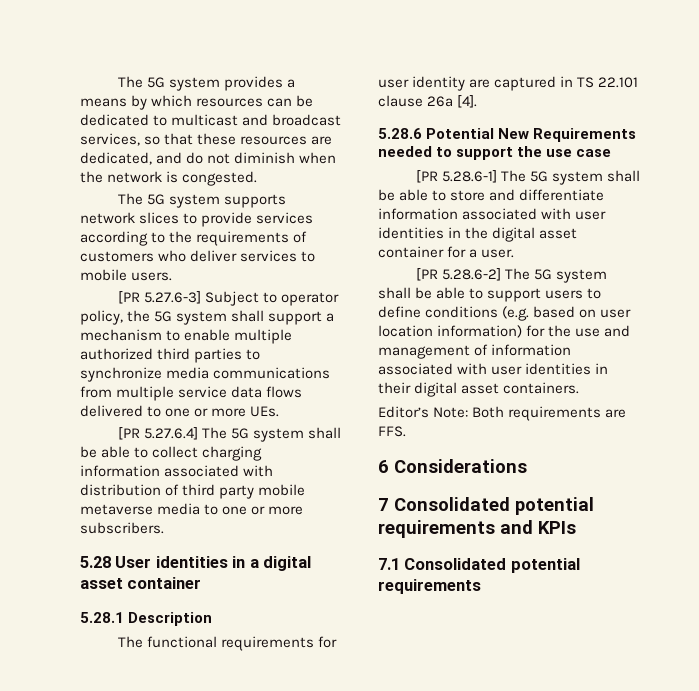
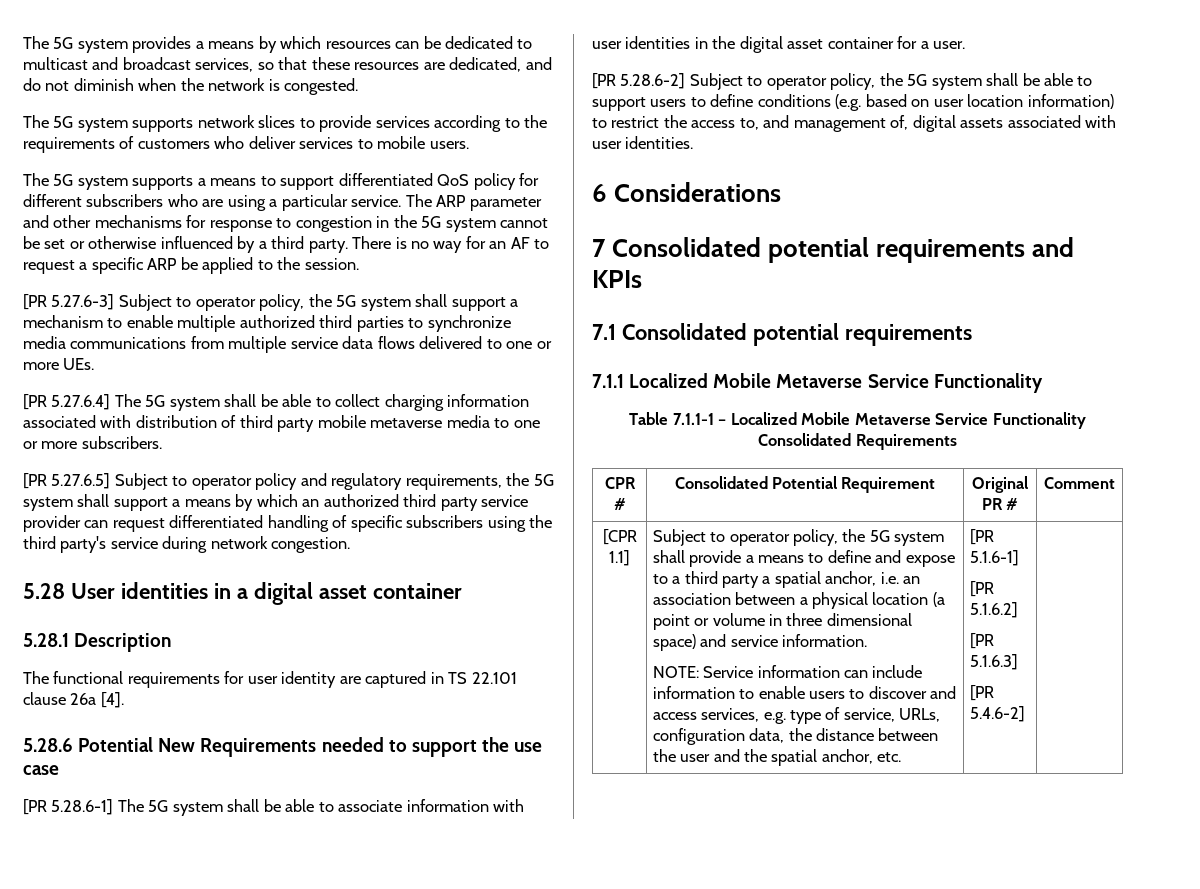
+ The 5G system supports a means to support differentiated QoS policy for different subscribers who are using a particular service. The ARP parameter and other mechanisms for response to congestion in the 5G system cannot be set or otherwise influenced by a third party. There is no way for an AF to request a specific ARP be applied to the session.
+ [PR 5.27.6.5] Subject to operator policy and regulatory requirements, the 5G system shall support a means by which an authorized third party service provider can request differentiated handling of specific subscribers using the third party's service during network congestion.
- [PR 5.28.6-1] The 5G system shall be able to store and differentiate information associated with user identities in the digital asset container for a user.
+ [PR 5.28.6-1] The 5G system shall be able to associate information with user identities in the digital asset container for a user.
- [PR 5.28.6-2] The 5G system shall be able to support users to define conditions (e.g. based on user location information) for the use and management of information associated with user identities in their digital asset containers.
- Editor’s Note: Both requirements are FFS.
+ [PR 5.28.6-2] Subject to operator policy, the 5G system shall be able to support users to define conditions (e.g. based on user location information) to restrict the access to, and management of, digital assets associated with user identities.
+ 7.1.1 Localized Mobile Metaverse Service Functionality
+ Table 7.1.1-1 – Localized Mobile Metaverse Service Functionality Consolidated Requirements
+ CPR # | Consolidated Potential Requirement | Original PR # | Comment
+ [CPR 1.1] | Subject to operator policy, the 5G system shall provide a means to define and expose to a third party a spatial anchor, i.e. an association between a physical location (a point or volume in three dimensional space) and service information.
+ NOTE: Service information can include information to enable users to discover and access services, e.g. type of service, URLs, configuration data, the distance between the user and the spatial anchor, etc. | [PR 5.1.6-1]
+ [PR 5.1.6.2]
+ [PR 5.1.6.3]
+ [PR 5.4.6-2]

